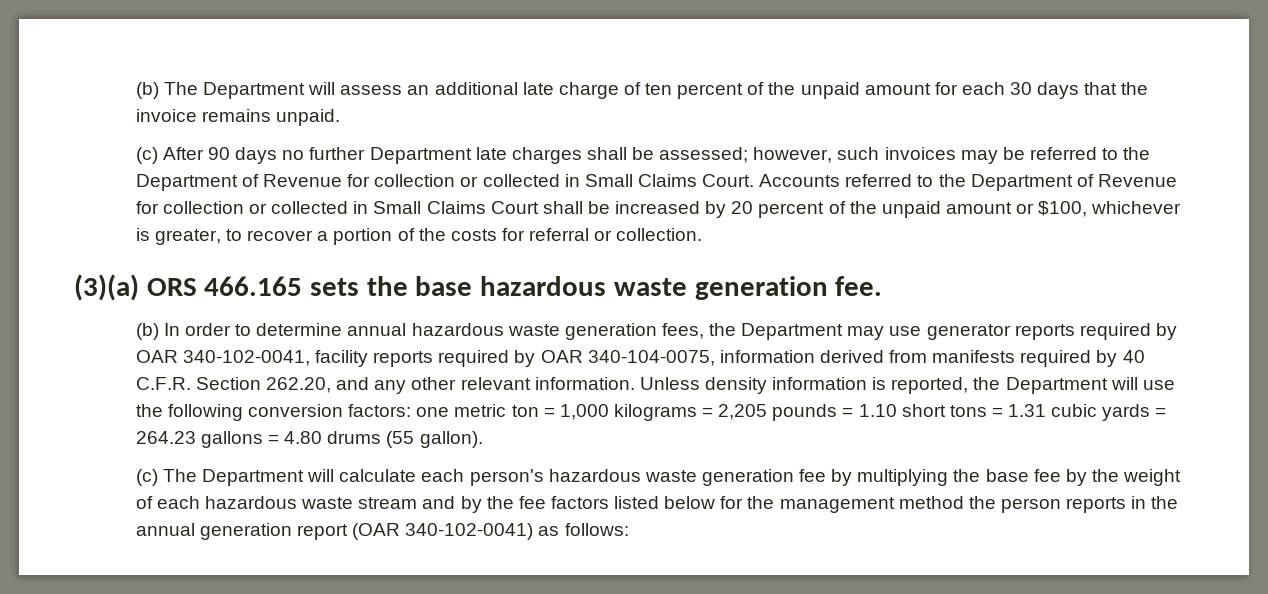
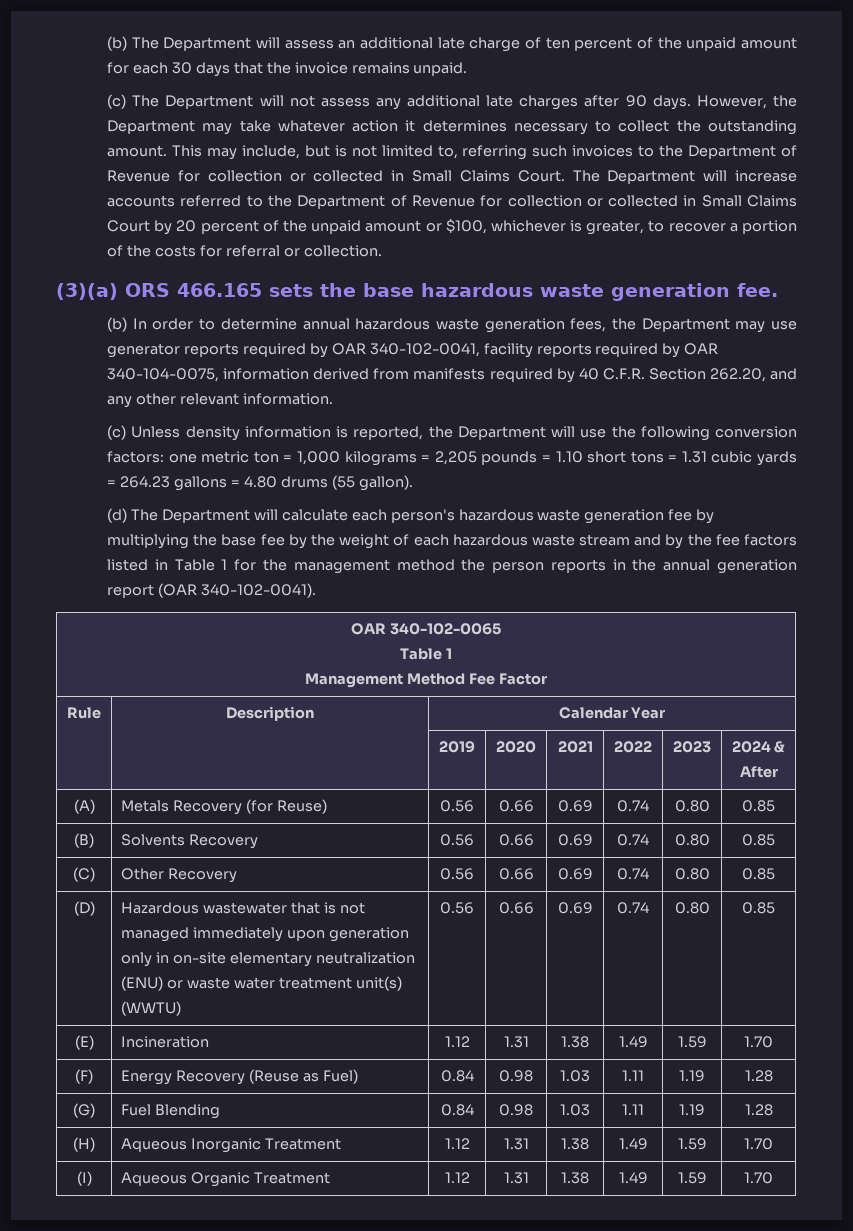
- (c) After 90 days no further Department late charges shall be assessed; however, such invoices may be referred to the Department of Revenue for collection or collected in Small Claims Court.
+ (c) The Department will not assess any additional late charges after 90 days. However, the Department may take whatever action it determines necessary to collect the outstanding amount. This may include, but is not limited to, referring such invoices to the Department of Revenue for collection or collected in Small Claims Court.
- Accounts referred to the Department of Revenue for collection or collected in Small Claims Court shall be increased by 20 percent of the unpaid amount or $100, whichever is greater, to recover a portion of the costs for referral or collection.
+ The Department will increase accounts referred to the Department of Revenue for collection or collected in Small Claims Court by 20 percent of the unpaid amount or $100, whichever is greater, to recover a portion of the costs for referral or collection.
- (b) In order to determine annual hazardous waste generation fees, the Department may use generator reports required by OAR 340-102-0041, facility reports required by OAR 340-104-0075, information derived from manifests required by 40 C.F.R. Section 262.20, and any other relevant information. Unless density information is reported, the Department will use the following conversion factors:
+ (b) In order to determine annual hazardous waste generation fees, the Department may use generator reports required by OAR 340-102-0041, facility reports required by OAR 340-104-0075, information derived from manifests required by 40 C.F.R. Section 262.20, and any other relevant information.
+ (c) Unless density information is reported, the Department will use the following conversion factors:
- (c) The Department will calculate each person's hazardous waste generation fee by multiplying the base fee by the weight of each hazardous waste stream and by the fee factors listed below for the management method the person reports in the annual generation report (OAR 340-102-0041) as follows:
+ (d) The Department will calculate each person's hazardous waste generation fee by multiplying the base fee by the weight of each hazardous waste stream and by the fee factors listed in Table 1 for the management method the person reports in the annual generation report (OAR 340-102-0041).
+ OAR 340-102-0065
+ Table 1
+ Management Method Fee Factor
+ Rule | Description | Calendar Year
+ | | 2019 | 2020 | 2021 | 2022 | 2023 | 2024 & After
+ (A) | Metals Recovery (for Reuse) | 0.56 | 0.66 | 0.69 | 0.74 | 0.80 | 0.85
+ (B) | Solvents Recovery | 0.56 | 0.66 | 0.69 | 0.74 | 0.80 | 0.85
+ (C) | Other Recovery | 0.56 | 0.66 | 0.69 | 0.74 | 0.80 | 0.85
+ (D) | Hazardous wastewater that is not managed immediately upon generation only in on-site elementary neutralization (ENU) or waste water treatment unit(s) (WWTU) | 0.56 | 0.66 | 0.69 | 0.74 | 0.80 | 0.85
+ (E) | Incineration | 1.12 | 1.31 | 1.38 | 1.49 | 1.59 | 1.70
+ (F) | Energy Recovery (Reuse as Fuel) | 0.84 | 0.98 | 1.03 | 1.11 | 1.19 | 1.28
+ (G) | Fuel Blending | 0.84 | 0.98 | 1.03 | 1.11 | 1.19 | 1.28
+ (H) | Aqueous Inorganic Treatment | 1.12 | 1.31 | 1.38 | 1.49 | 1.59 | 1.70
+ (I) | Aqueous Organic Treatment | 1.12 | 1.31 | 1.38 | 1.49 | 1.59 | 1.70

